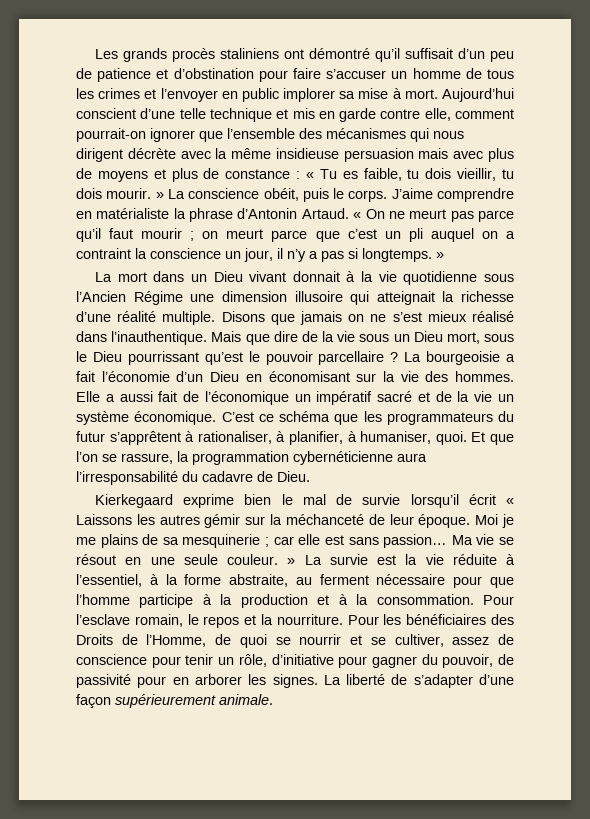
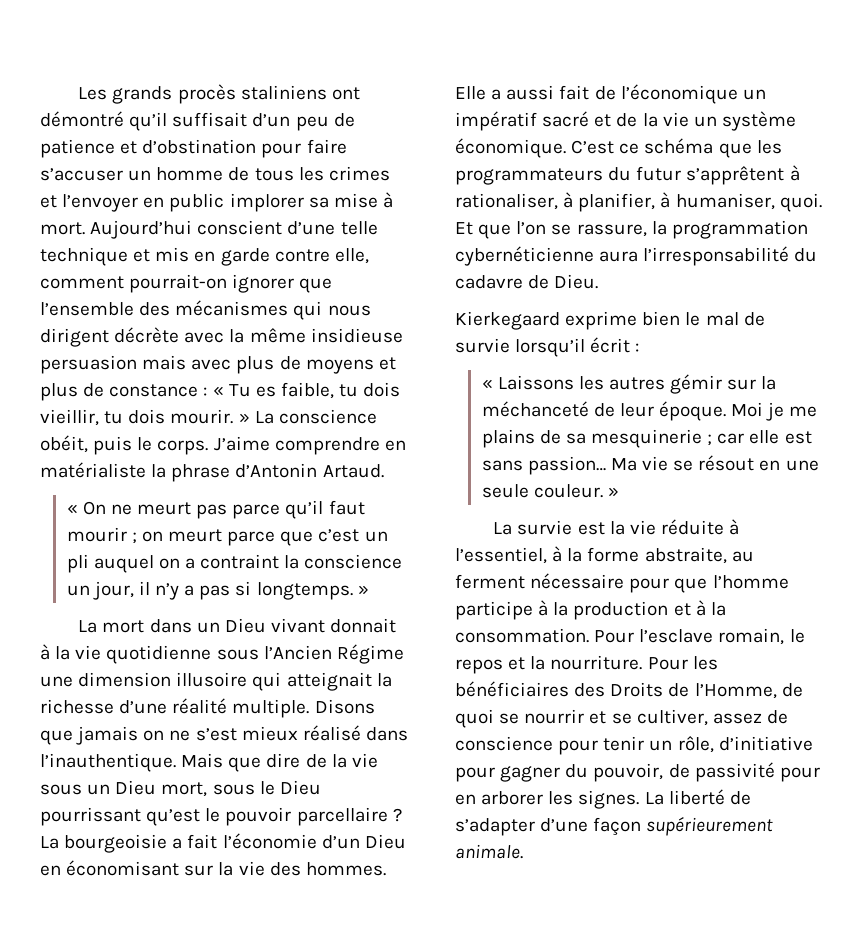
- J’aime comprendre en matérialiste la phrase d’Antonin Artaud. « On ne meurt pas parce qu’il faut mourir ; on meurt parce que c’est un pli auquel on a contraint la conscience un jour, il n’y a pas si longtemps. »
+ J’aime comprendre en matérialiste la phrase d’Antonin Artaud.
+ « On ne meurt pas parce qu’il faut mourir ; on meurt parce que c’est un pli auquel on a contraint la conscience un jour, il n’y a pas si longtemps. »
- Kierkegaard exprime bien le mal de survie lorsqu’il écrit « Laissons les autres gémir sur la méchanceté de leur époque.
+ Kierkegaard exprime bien le mal de survie lorsqu’il écrit :
+ « Laissons les autres gémir sur la méchanceté de leur époque.
- Ma vie se résout en une seule couleur. » La survie est la vie réduite à l’essentiel, à la forme abstraite, au ferment nécessaire pour que l’homme participe à la production et à la consommation.
+ Ma vie se résout en une seule couleur. »
+ La survie est la vie réduite à l’essentiel, à la forme abstraite, au ferment nécessaire pour que l’homme participe à la production et à la consommation.

